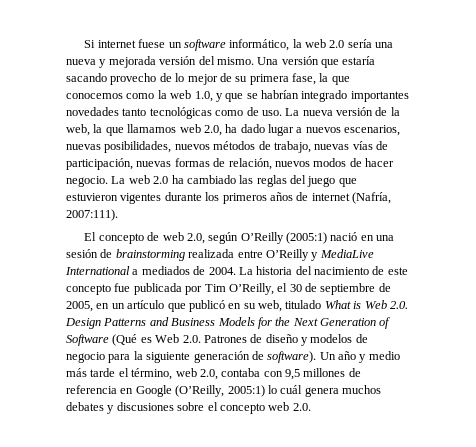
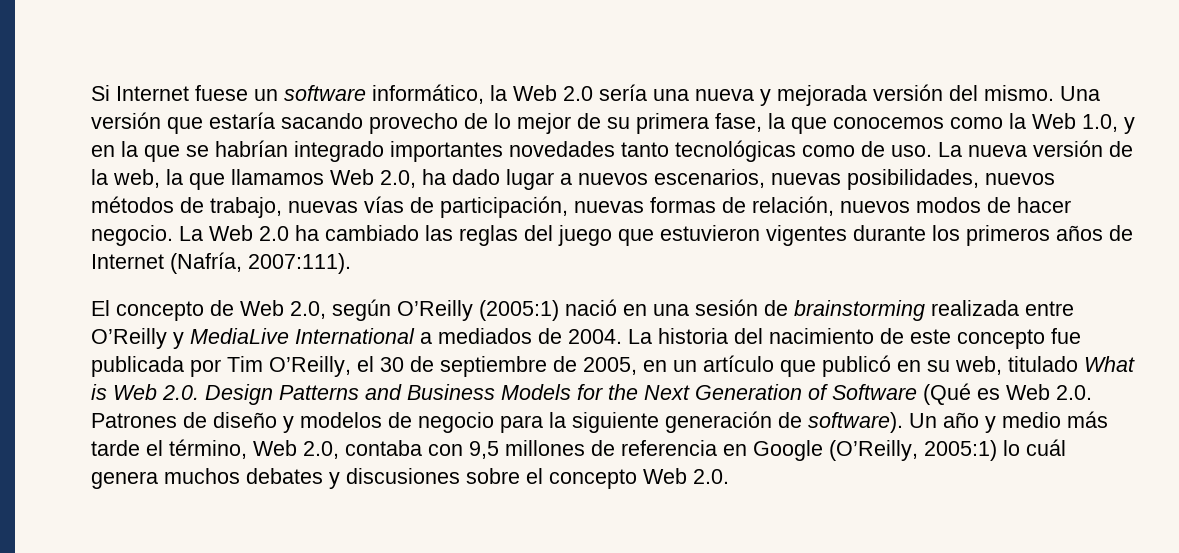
- Si internet fuese un software informático, la web 2.0 sería una nueva y mejorada versión del mismo.
+ Si Internet fuese un software informático, la Web 2.0 sería una nueva y mejorada versión del mismo.
- Una versión que estaría sacando provecho de lo mejor de su primera fase, la que conocemos como la web 1.0, y que se habrían integrado importantes novedades tanto tecnológicas como de uso.
+ Una versión que estaría sacando provecho de lo mejor de su primera fase, la que conocemos como la Web 1.0, y en la que se habrían integrado importantes novedades tanto tecnológicas como de uso.
- La nueva versión de la web, la que llamamos web 2.0, ha dado lugar a nuevos escenarios, nuevas posibilidades, nuevos métodos de trabajo, nuevas vías de participación, nuevas formas de relación, nuevos modos de hacer negocio.
+ La nueva versión de la web, la que llamamos Web 2.0, ha dado lugar a nuevos escenarios, nuevas posibilidades, nuevos métodos de trabajo, nuevas vías de participación, nuevas formas de relación, nuevos modos de hacer negocio.
- La web 2.0 ha cambiado las reglas del juego que estuvieron vigentes durante los primeros años de internet (Nafría, 2007:111).
+ La Web 2.0 ha cambiado las reglas del juego que estuvieron vigentes durante los primeros años de Internet (Nafría, 2007:111).
- El concepto de web 2.0, según O’Reilly (2005:1) nació en una sesión de brainstorming realizada entre O’Reilly y MediaLive International a mediados de 2004.
+ El concepto de Web 2.0, según O’Reilly (2005:1) nació en una sesión de brainstorming realizada entre O’Reilly y MediaLive International a mediados de 2004.
- Un año y medio más tarde el término, web 2.0, contaba con 9,5 millones de referencia en Google (O’Reilly, 2005:1) lo cuál genera muchos debates y discusiones sobre el concepto web 2.0.
+ Un año y medio más tarde el término, Web 2.0, contaba con 9,5 millones de referencia en Google (O’Reilly, 2005:1) lo cuál genera muchos debates y discusiones sobre el concepto Web 2.0.

